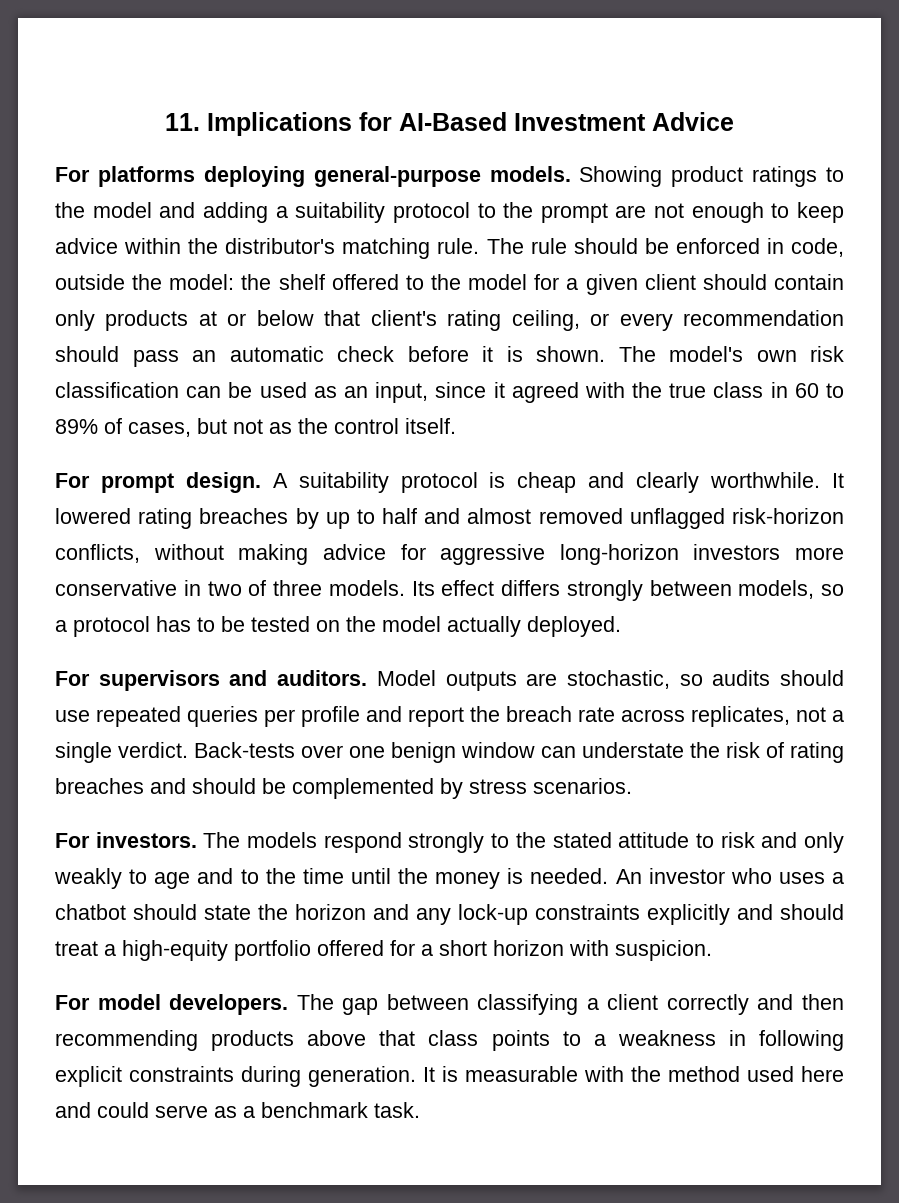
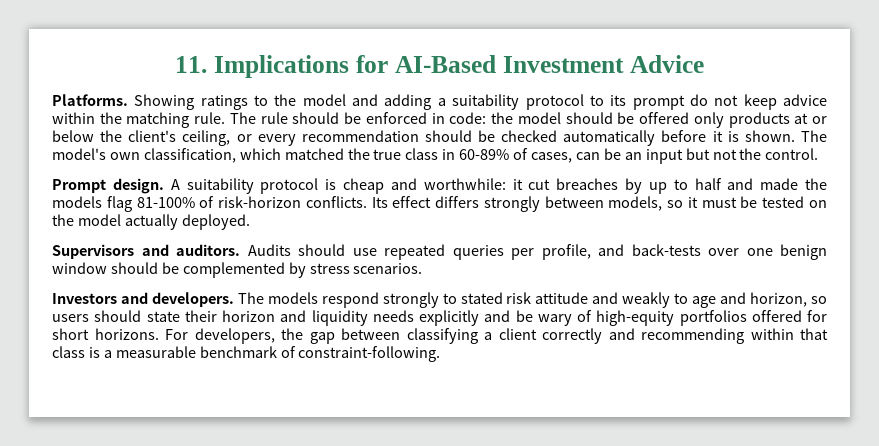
- For platforms deploying general-purpose models. Showing product ratings to the model and adding a suitability protocol to the prompt are not enough to keep advice within the distributor's matching rule.
+ Platforms. Showing ratings to the model and adding a suitability protocol to its prompt do not keep advice within the matching rule.
- The rule should be enforced in code, outside the model: the shelf offered to the model for a given client should contain only products at or below that client's rating ceiling, or every recommendation should pass an automatic check before it is shown.
+ The rule should be enforced in code: the model should be offered only products at or below the client's ceiling, or every recommendation should be checked automatically before it is shown.
- The model's own risk classification can be used as an input, since it agreed with the true class in 60 to 89% of cases, but not as the control itself.
- For prompt design.
+ The model's own classification, which matched the true class in 60-89% of cases, can be an input but not the control.
+ Prompt design.
- A suitability protocol is cheap and clearly worthwhile. It lowered rating breaches by up to half and almost removed unflagged risk-horizon conflicts, without making advice for aggressive long-horizon investors more conservative in two of three models.
+ A suitability protocol is cheap and worthwhile: it cut breaches by up to half and made the models flag 81-100% of risk-horizon conflicts.
- Its effect differs strongly between models, so a protocol has to be tested on the model actually deployed.
+ Its effect differs strongly between models, so it must be tested on the model actually deployed.
- For supervisors and auditors. Model outputs are stochastic, so audits should use repeated queries per profile and report the breach rate across replicates, not a single verdict. Back-tests over one benign window can understate the risk of rating breaches and should be complemented by stress scenarios.
+ Supervisors and auditors. Audits should use repeated queries per profile, and back-tests over one benign window should be complemented by stress scenarios.
- For investors.
+ Investors and developers.
- The models respond strongly to the stated attitude to risk and only weakly to age and to the time until the money is needed. An investor who uses a chatbot should state the horizon and any lock-up constraints explicitly and should treat a high-equity portfolio offered for a short horizon with suspicion.
- For model developers. The gap between classifying a client correctly and then recommending products above that class points to a weakness in following explicit constraints during generation. It is measurable with the method used here and could serve as a benchmark task.
+ The models respond strongly to stated risk attitude and weakly to age and horizon, so users should state their horizon and liquidity needs explicitly and be wary of high-equity portfolios offered for short horizons. For developers, the gap between classifying a client correctly and recommending within that class is a measurable benchmark of constraint-following.

